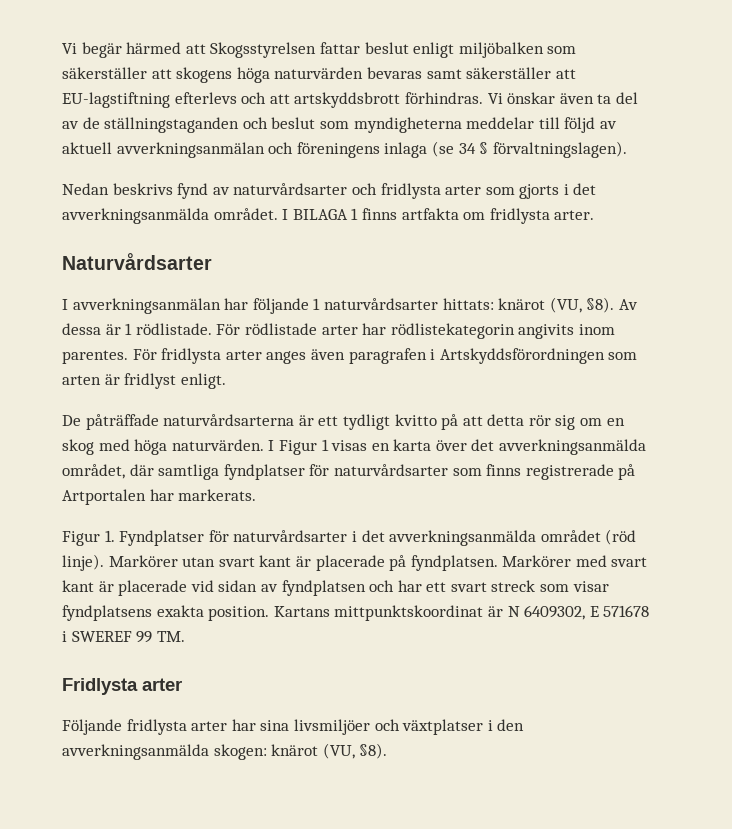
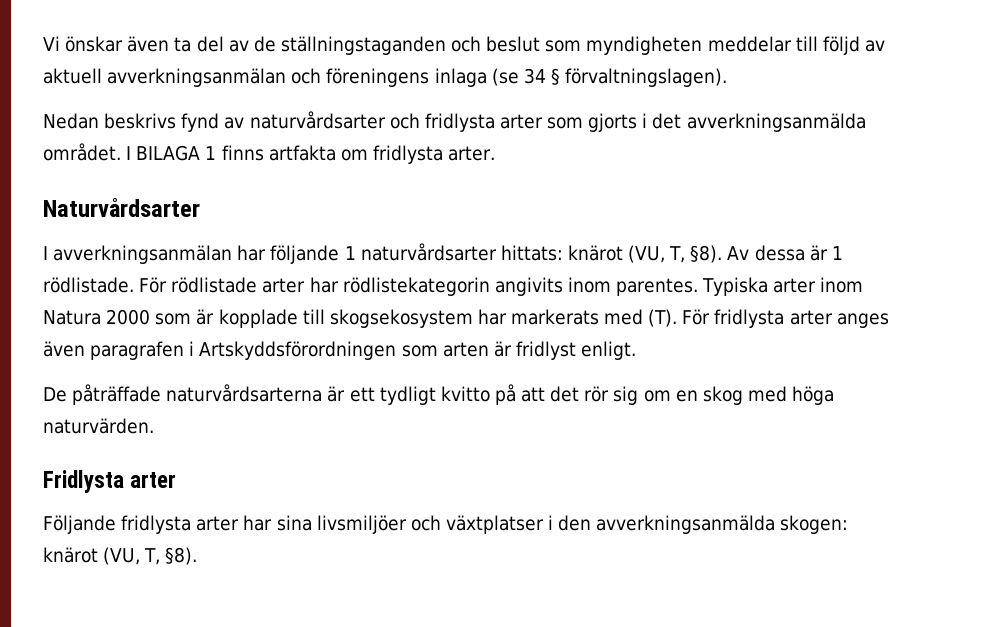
- Vi begär härmed att Skogsstyrelsen fattar beslut enligt miljöbalken som säkerställer att skogens höga naturvärden bevaras samt säkerställer att EU-lagstiftning efterlevs och att artskyddsbrott förhindras. Vi önskar även ta del av de ställningstaganden och beslut som myndigheterna meddelar till följd av aktuell avverkningsanmälan och föreningens inlaga (se 34 § förvaltningslagen).
+ Vi önskar även ta del av de ställningstaganden och beslut som myndigheten meddelar till följd av aktuell avverkningsanmälan och föreningens inlaga (se 34 § förvaltningslagen).
- I avverkningsanmälan har följande 1 naturvårdsarter hittats: knärot (VU, §8).
+ I avverkningsanmälan har följande 1 naturvårdsarter hittats: knärot (VU, T, §8).
- För fridlysta arter anges även paragrafen i Artskyddsförordningen som arten är fridlyst enligt.
+ Typiska arter inom Natura 2000 som är kopplade till skogsekosystem har markerats med (T). För fridlysta arter anges även paragrafen i Artskyddsförordningen som arten är fridlyst enligt.
- De påträffade naturvårdsarterna är ett tydligt kvitto på att detta rör sig om en skog med höga naturvärden. I Figur 1 visas en karta över det avverkningsanmälda området, där samtliga fyndplatser för naturvårdsarter som finns registrerade på Artportalen har markerats.
- Figur 1. Fyndplatser för naturvårdsarter i det avverkningsanmälda området (röd linje). Markörer utan svart kant är placerade på fyndplatsen. Markörer med svart kant är placerade vid sidan av fyndplatsen och har ett svart streck som visar fyndplatsens exakta position. Kartans mittpunktskoordinat är N 6409302, E 571678 i SWEREF 99 TM.
+ De påträffade naturvårdsarterna är ett tydligt kvitto på att det rör sig om en skog med höga naturvärden.
- Följande fridlysta arter har sina livsmiljöer och växtplatser i den avverkningsanmälda skogen: knärot (VU, §8).
+ Följande fridlysta arter har sina livsmiljöer och växtplatser i den avverkningsanmälda skogen: knärot (VU, T, §8).

